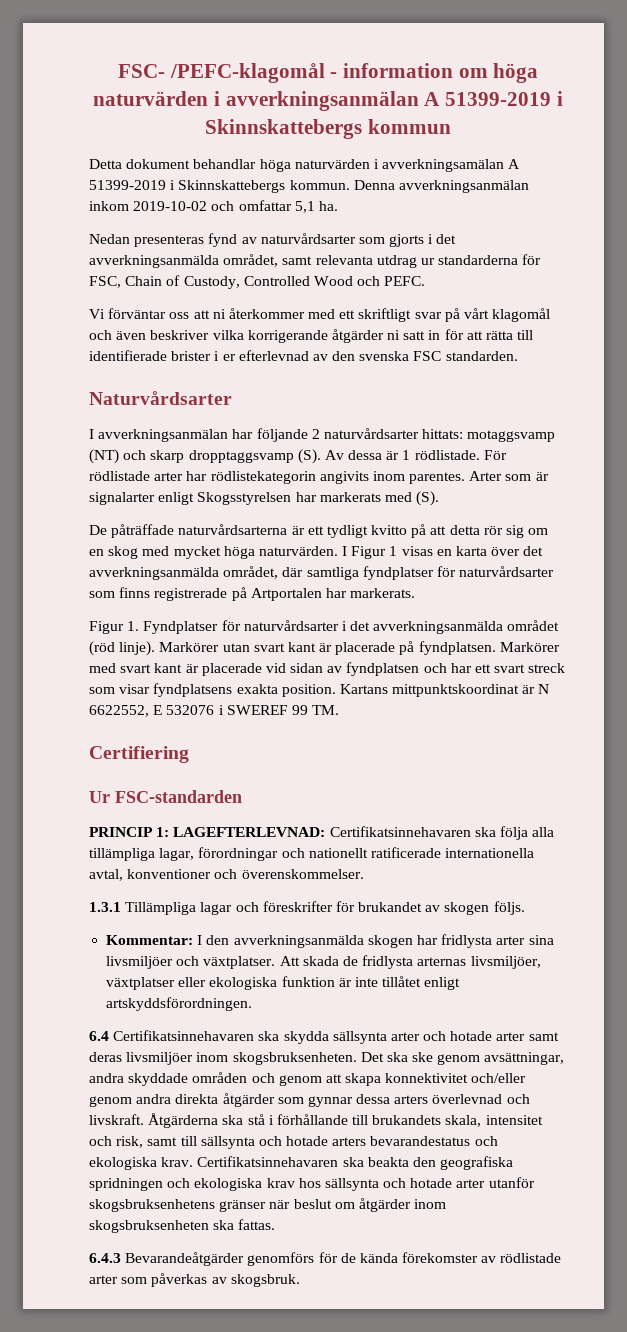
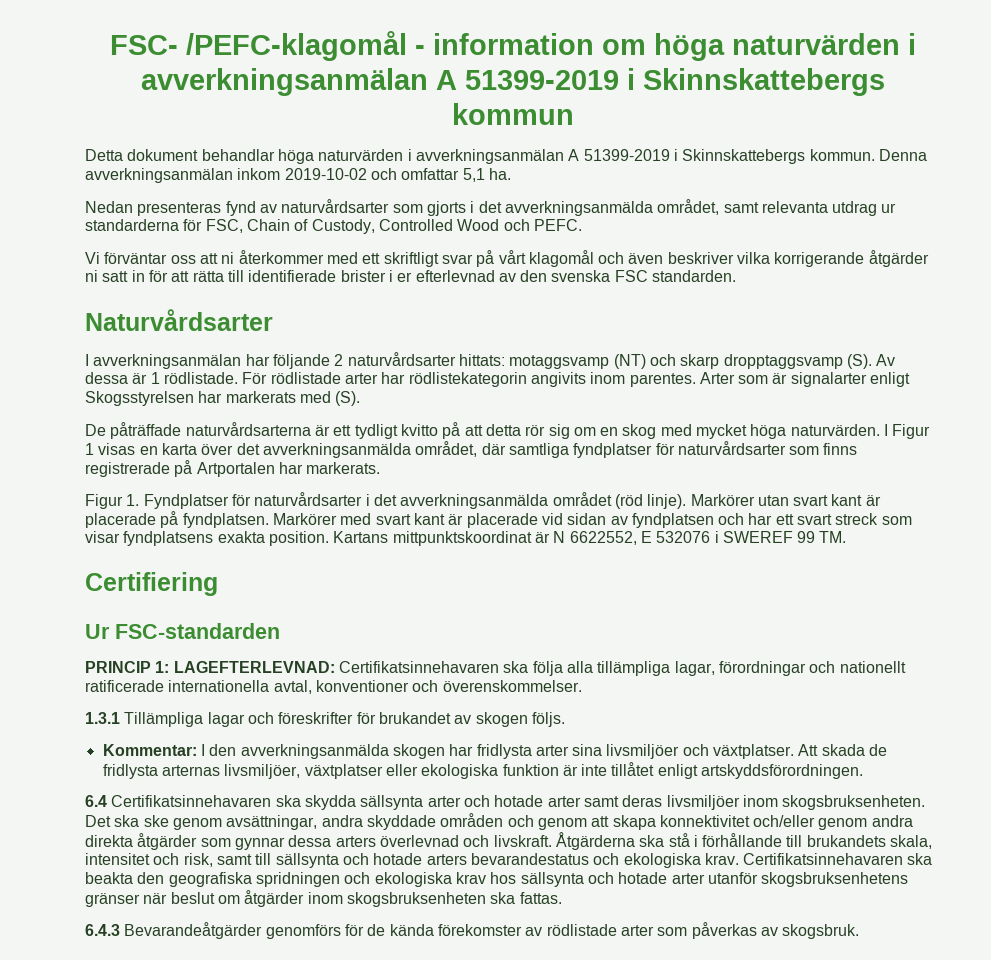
- Detta dokument behandlar höga naturvärden i avverkningsamälan A 51399-2019 i Skinnskattebergs kommun.
+ Detta dokument behandlar höga naturvärden i avverkningsanmälan A 51399-2019 i Skinnskattebergs kommun.

